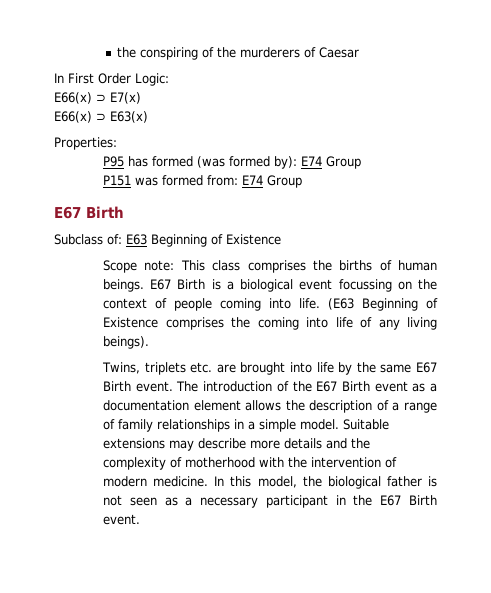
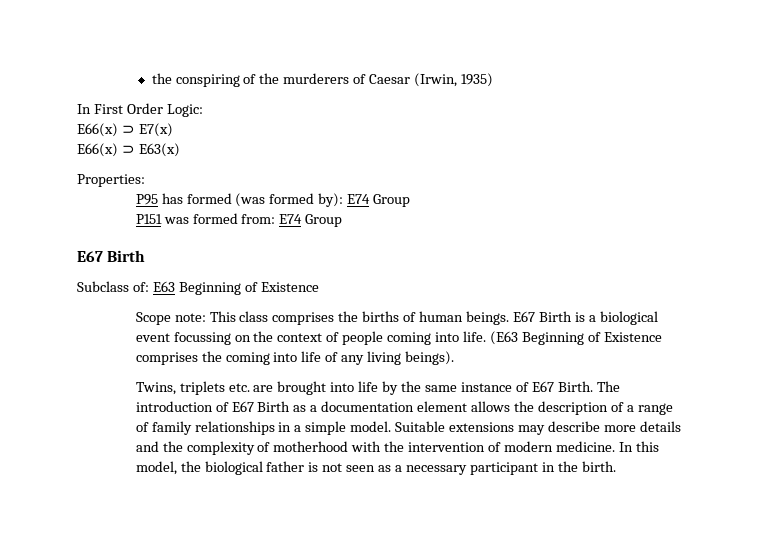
- the conspiring of the murderers of Caesar
+ the conspiring of the murderers of Caesar (Irwin, 1935)
- Twins, triplets etc. are brought into life by the same E67 Birth event.
+ Twins, triplets etc. are brought into life by the same instance of E67 Birth.
- The introduction of the E67 Birth event as a documentation element allows the description of a range of family relationships in a simple model.
+ The introduction of E67 Birth as a documentation element allows the description of a range of family relationships in a simple model.
- In this model, the biological father is not seen as a necessary participant in the E67 Birth event.
+ In this model, the biological father is not seen as a necessary participant in the birth.

